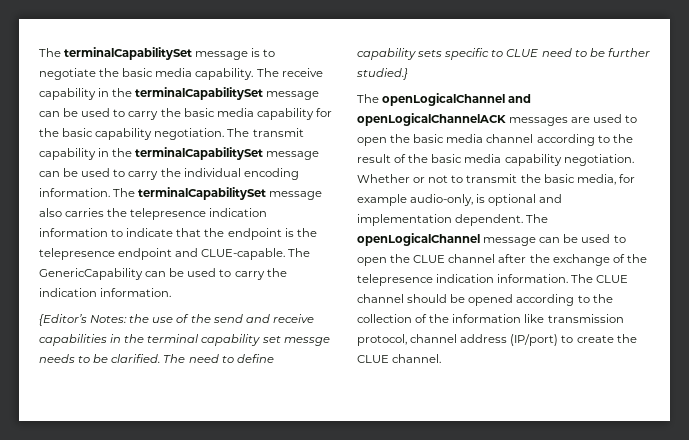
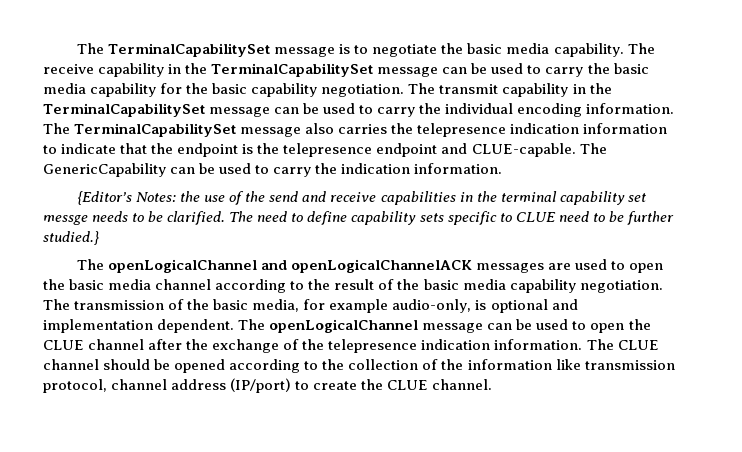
- The terminalCapabilitySet message is to negotiate the basic media capability.
+ The TerminalCapabilitySet message is to negotiate the basic media capability.
- The receive capability in the terminalCapabilitySet message can be used to carry the basic media capability for the basic capability negotiation.
+ The receive capability in the TerminalCapabilitySet message can be used to carry the basic media capability for the basic capability negotiation.
- The transmit capability in the terminalCapabilitySet message can be used to carry the individual encoding information.
+ The transmit capability in the TerminalCapabilitySet message can be used to carry the individual encoding information.
- The terminalCapabilitySet message also carries the telepresence indication information to indicate that the endpoint is the telepresence endpoint and CLUE-capable.
+ The TerminalCapabilitySet message also carries the telepresence indication information to indicate that the endpoint is the telepresence endpoint and CLUE-capable.
- Whether or not to transmit the basic media, for example audio-only, is optional and implementation dependent.
+ The transmission of the basic media, for example audio-only, is optional and implementation dependent.

